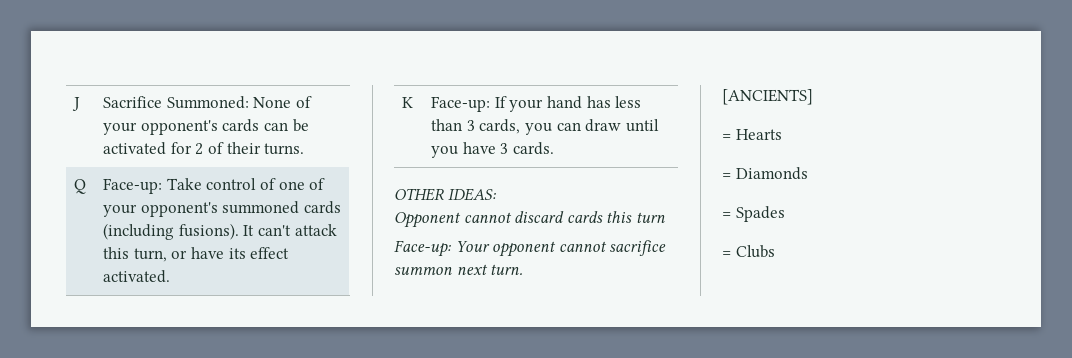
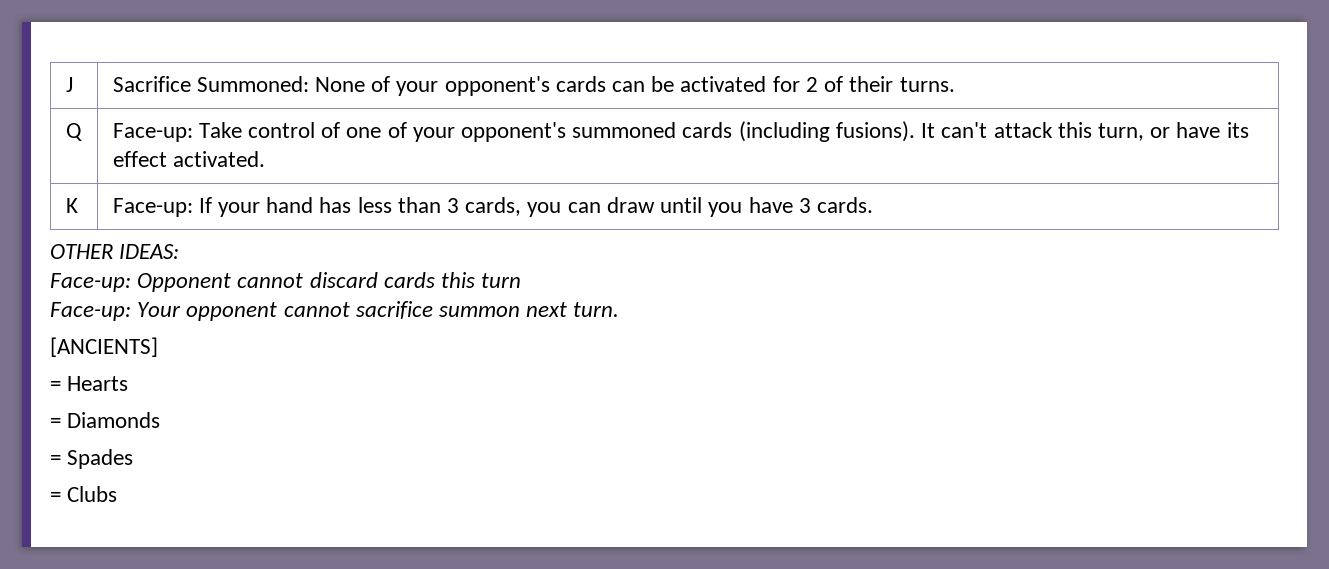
- Opponent cannot discard cards this turn
+ Face-up: Opponent cannot discard cards this turn

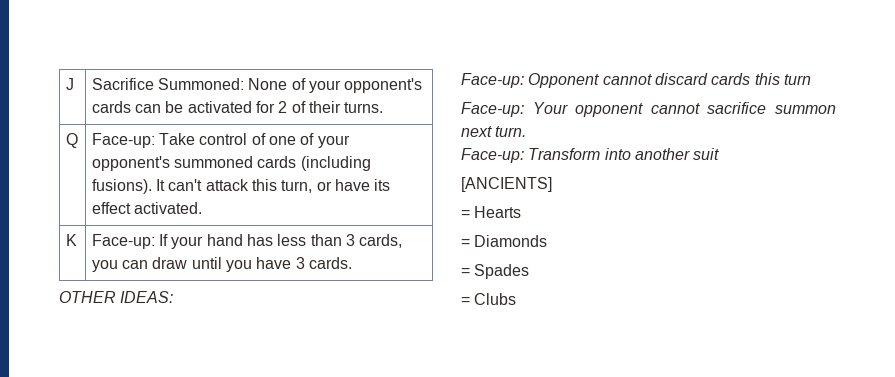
+ Face-up: Transform into another suit

